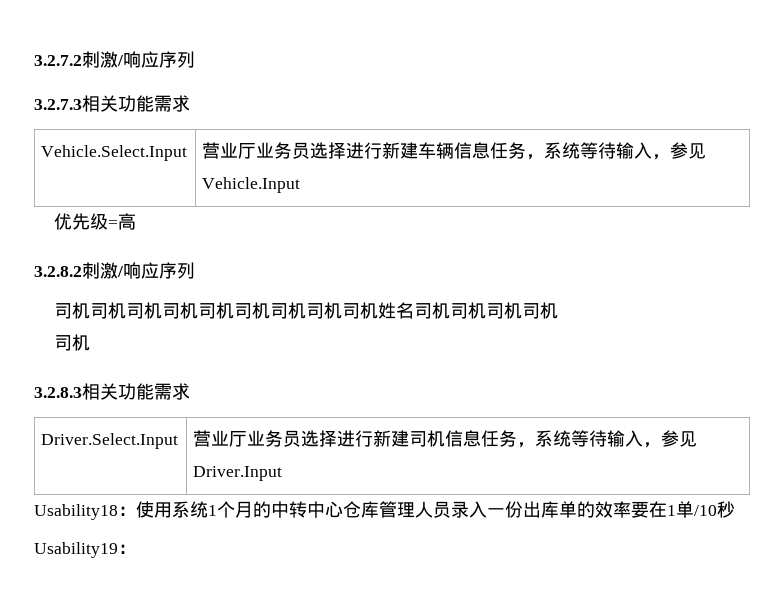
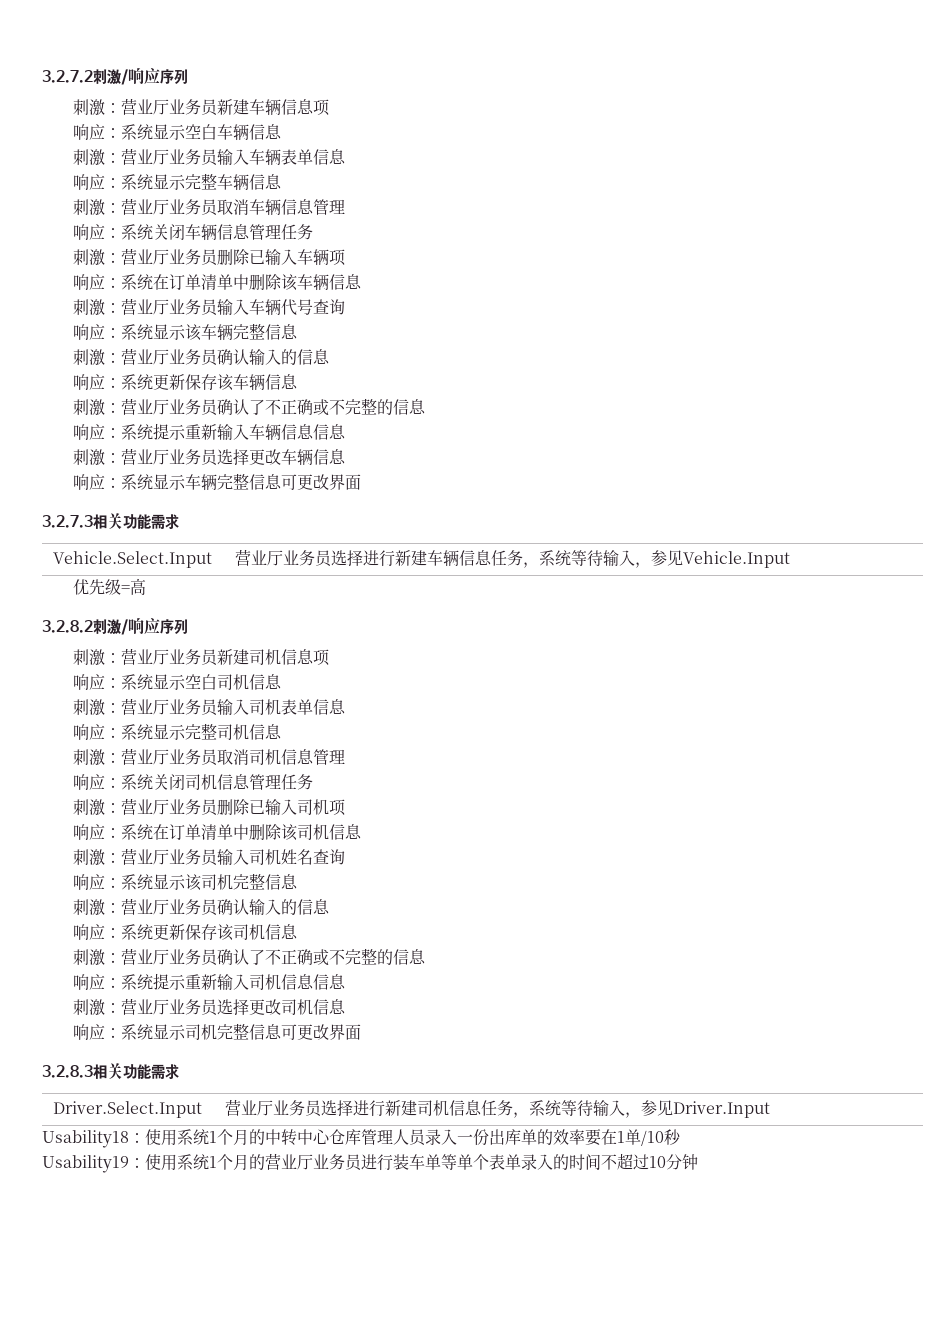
+ 刺激：营业厅业务员新建车辆信息项
+ 响应：系统显示空白车辆信息
+ 刺激：营业厅业务员输入车辆表单信息
+ 响应：系统显示完整车辆信息
+ 刺激：营业厅业务员取消车辆信息管理
+ 响应：系统关闭车辆信息管理任务
+ 刺激：营业厅业务员删除已输入车辆项
+ 响应：系统在订单清单中删除该车辆信息
+ 刺激：营业厅业务员输入车辆代号查询
+ 响应：系统显示该车辆完整信息
+ 刺激：营业厅业务员确认输入的信息
+ 响应：系统更新保存该车辆信息
+ 刺激：营业厅业务员确认了不正确或不完整的信息
+ 响应：系统提示重新输入车辆信息信息
+ 刺激：营业厅业务员选择更改车辆信息
+ 响应：系统显示车辆完整信息可更改界面
- 司机司机司机司机司机司机司机司机司机姓名司机司机司机司机
- 司机
+ 刺激：营业厅业务员新建司机信息项
+ 响应：系统显示空白司机信息
+ 刺激：营业厅业务员输入司机表单信息
+ 响应：系统显示完整司机信息
+ 刺激：营业厅业务员取消司机信息管理
+ 响应：系统关闭司机信息管理任务
+ 刺激：营业厅业务员删除已输入司机项
+ 响应：系统在订单清单中删除该司机信息
+ 刺激：营业厅业务员输入司机姓名查询
+ 响应：系统显示该司机完整信息
+ 刺激：营业厅业务员确认输入的信息
+ 响应：系统更新保存该司机信息
+ 刺激：营业厅业务员确认了不正确或不完整的信息
+ 响应：系统提示重新输入司机信息信息
+ 刺激：营业厅业务员选择更改司机信息
+ 响应：系统显示司机完整信息可更改界面
- Usability19：
+ Usability19：使用系统1个月的营业厅业务员进行装车单等单个表单录入的时间不超过10分钟

